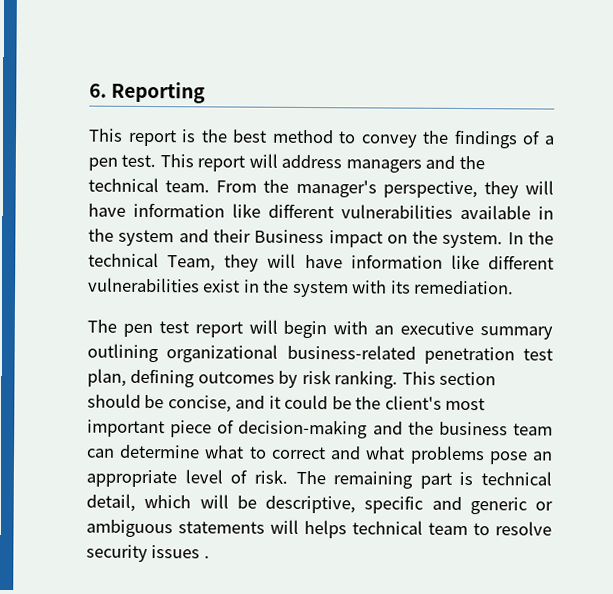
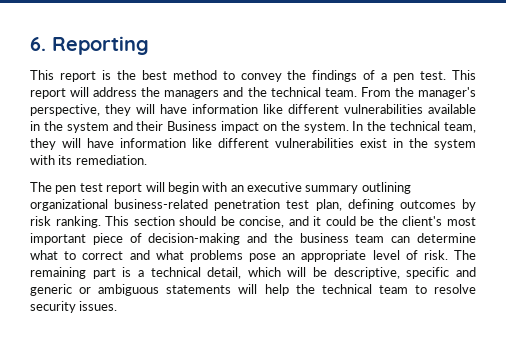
- This report will address managers and the technical team.
+ This report will address the managers and the technical team.
- In the technical Team, they will have information like different vulnerabilities exist in the system with its remediation.
+ In the technical team, they will have information like different vulnerabilities exist in the system with its remediation.
- The remaining part is technical detail, which will be descriptive, specific and generic or ambiguous statements will helps technical team to resolve security issues .
+ The remaining part is a technical detail, which will be descriptive, specific and generic or ambiguous statements will help the technical team to resolve security issues.

